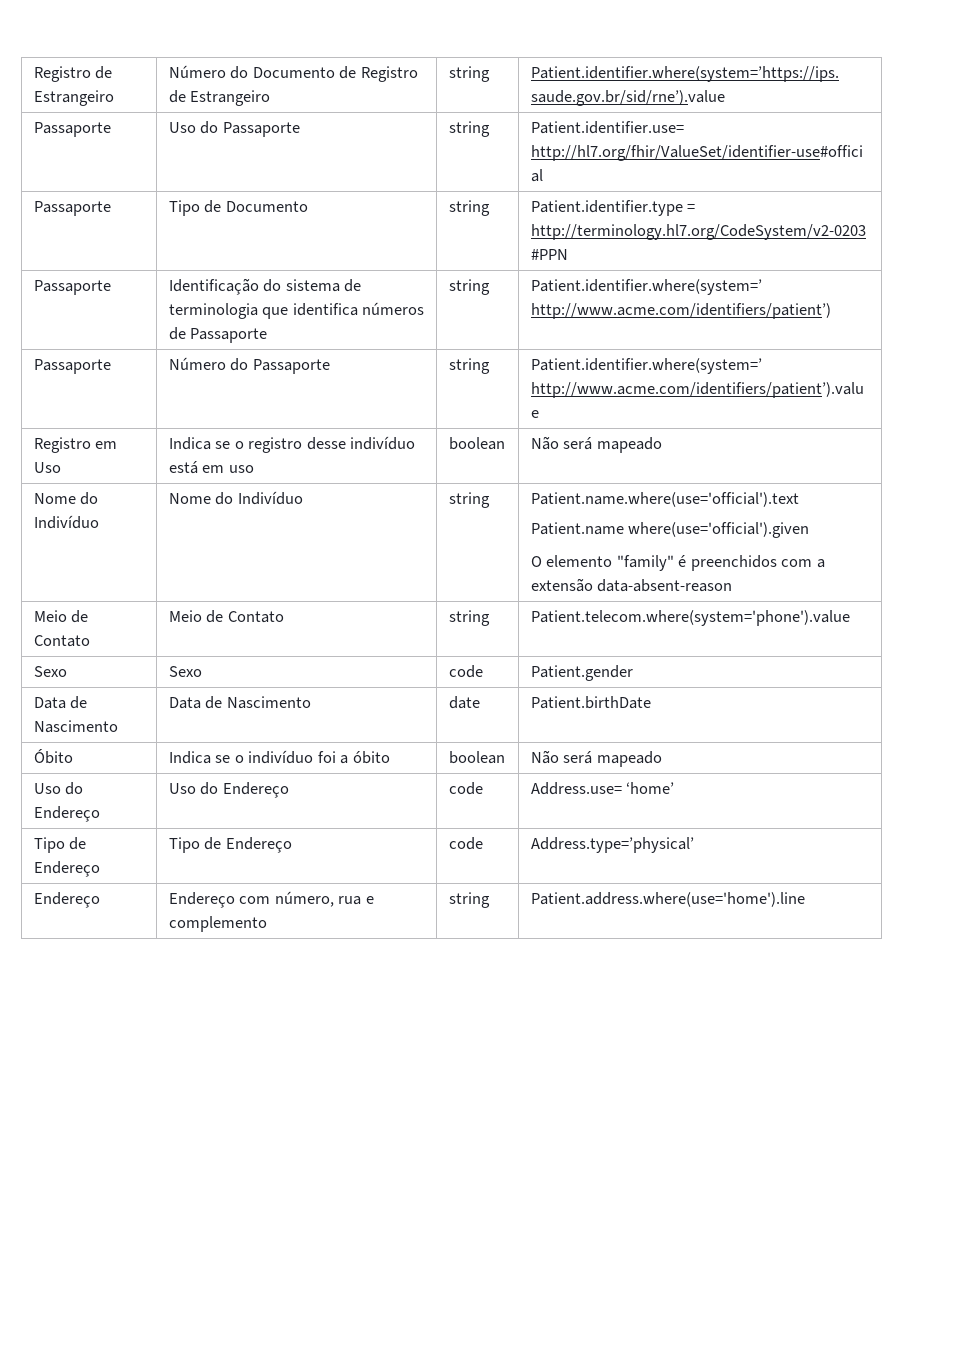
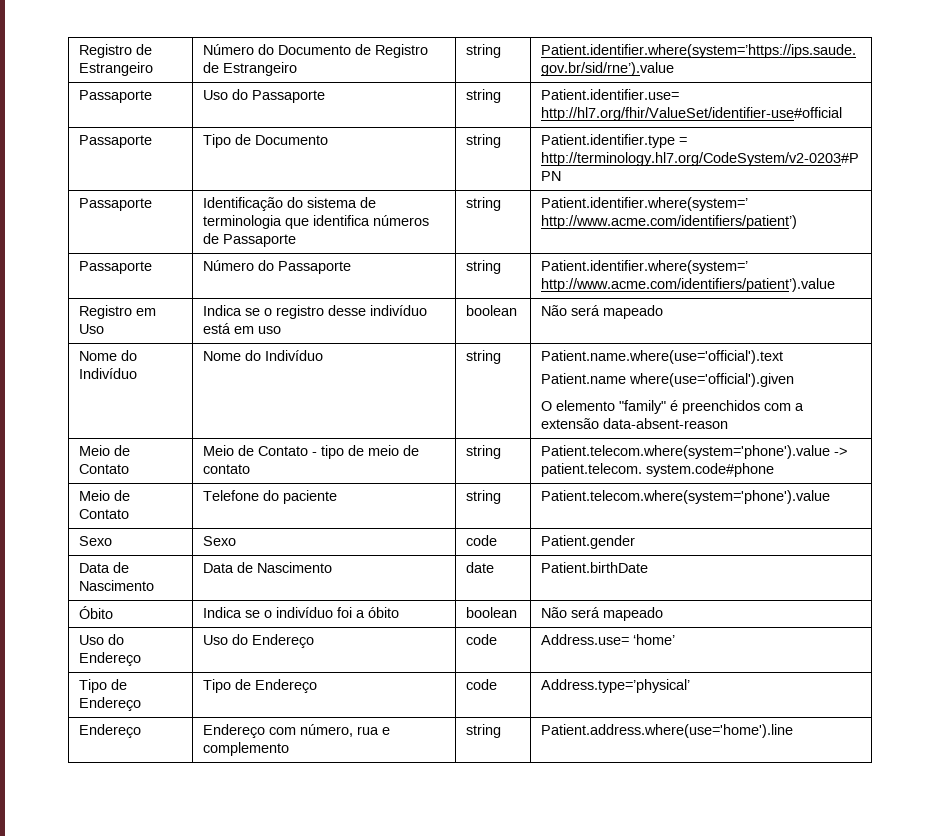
- Meio de Contato | Meio de Contato | string | Patient.telecom.where(system='phone').value
+ Meio de Contato | Meio de Contato - tipo de meio de contato | string | Patient.telecom.where(system='phone').value -> patient.telecom. system.code#phone
+ Meio de Contato | Telefone do paciente | string | Patient.telecom.where(system='phone').value

